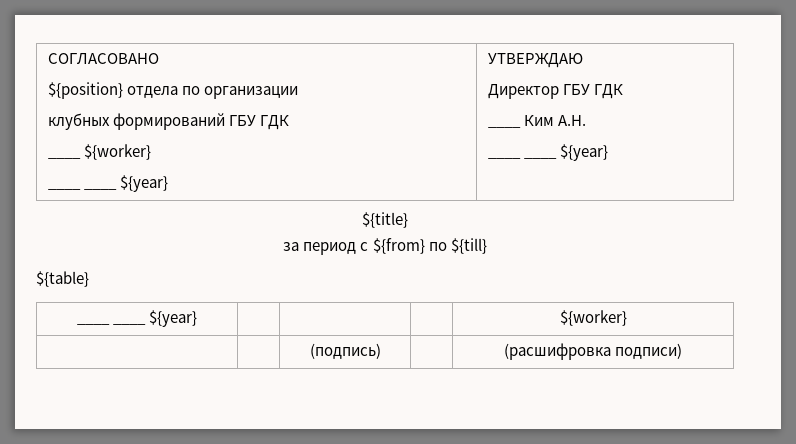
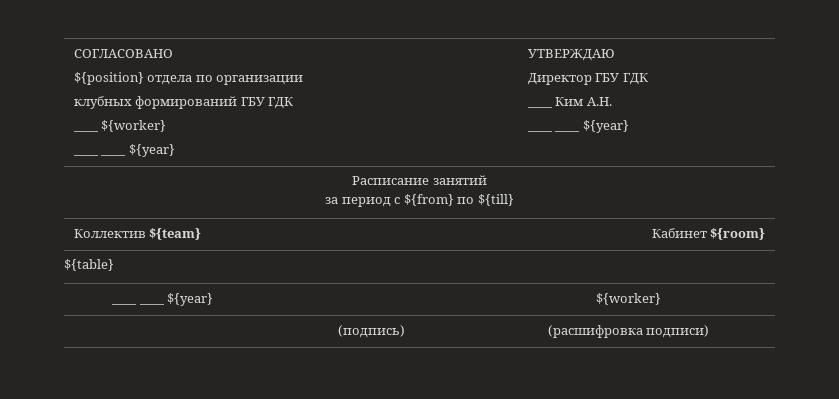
- ${title}
+ Расписание занятий
+ Коллектив ${team} | Кабинет ${room}

